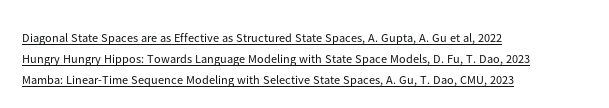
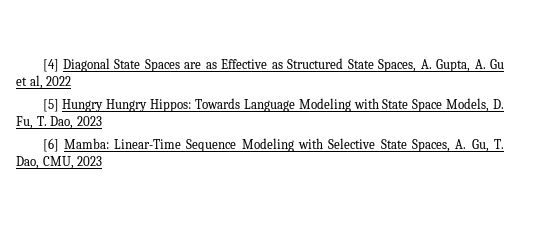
- Diagonal State Spaces are as Effective as Structured State Spaces, A. Gupta, A. Gu et al, 2022
+ [4] Diagonal State Spaces are as Effective as Structured State Spaces, A. Gupta, A. Gu et al, 2022
- Hungry Hungry Hippos: Towards Language Modeling with State Space Models, D. Fu, T. Dao, 2023
+ [5] Hungry Hungry Hippos: Towards Language Modeling with State Space Models, D. Fu, T. Dao, 2023
- Mamba: Linear-Time Sequence Modeling with Selective State Spaces, A. Gu, T. Dao, CMU, 2023
+ [6] Mamba: Linear-Time Sequence Modeling with Selective State Spaces, A. Gu, T. Dao, CMU, 2023

